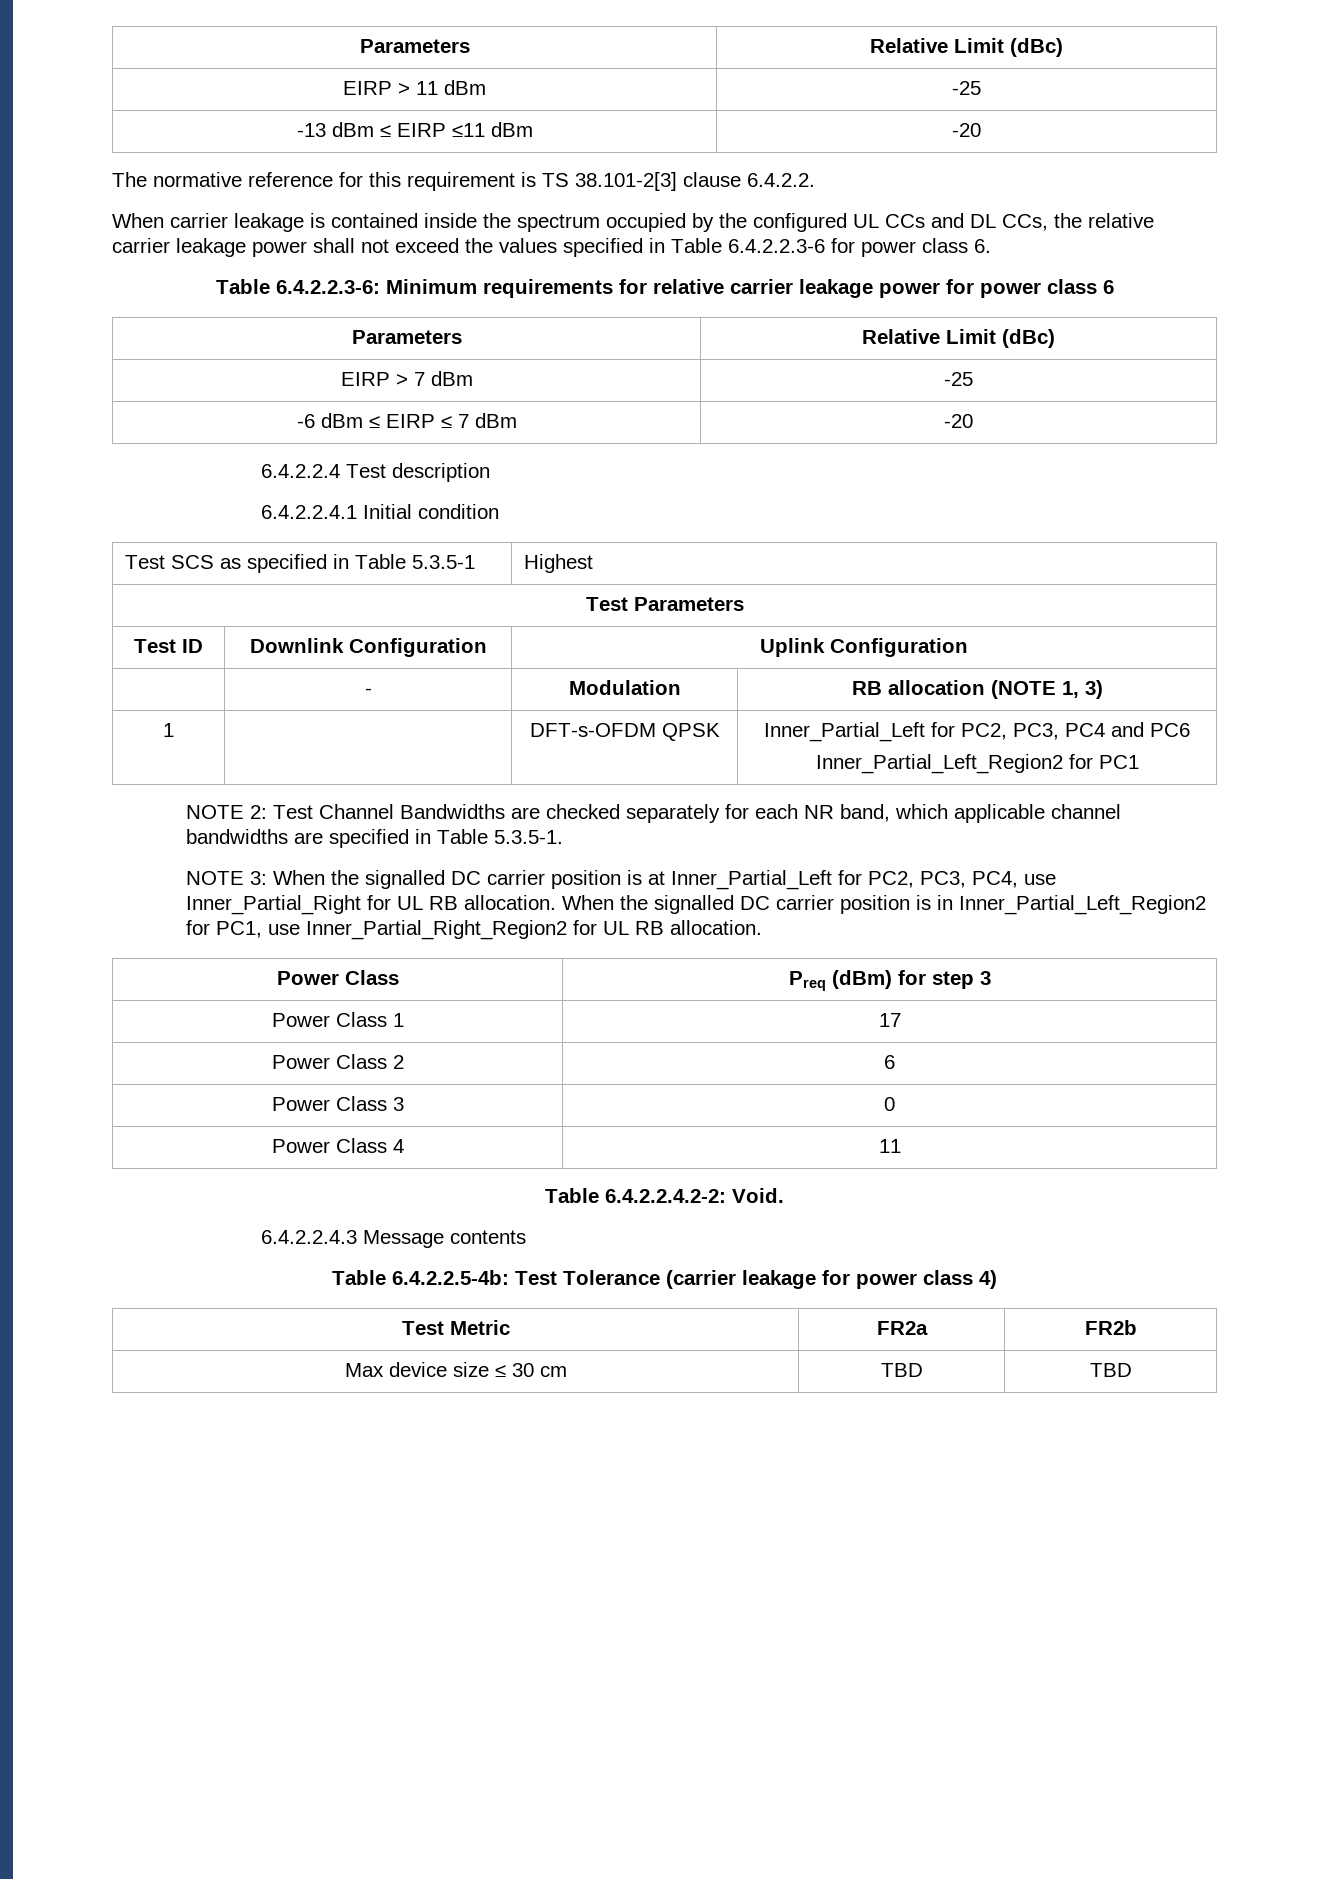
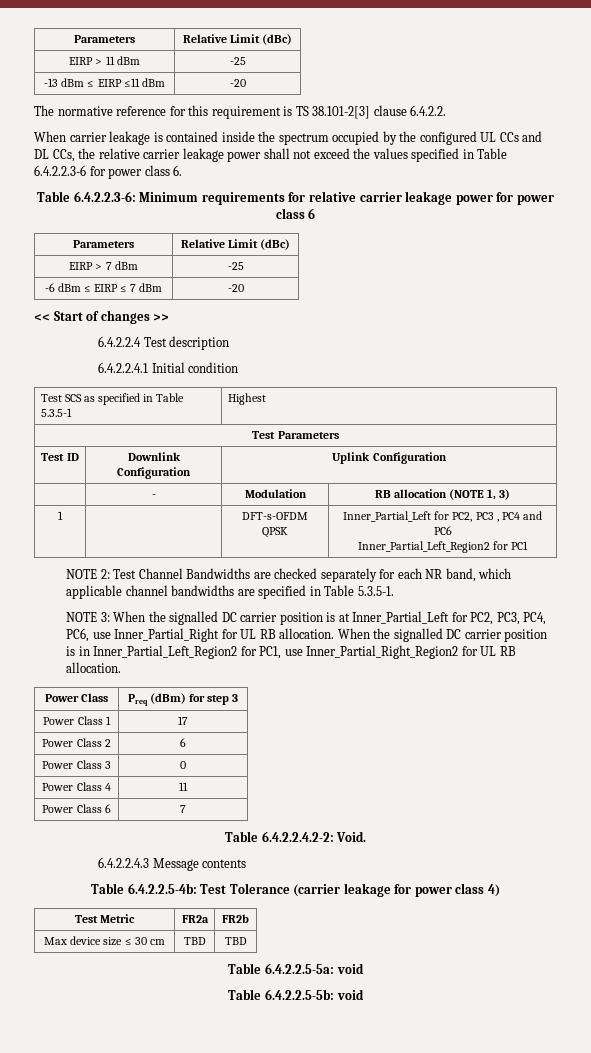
+ << Start of changes >>
- 1 | | DFT-s-OFDM QPSK | Inner_Partial_Left for PC2, PC3, PC4 and PC6
+ 1 | | DFT-s-OFDM QPSK | Inner_Partial_Left for PC2, PC3 , PC4 and PC6
- NOTE 3: When the signalled DC carrier position is at Inner_Partial_Left for PC2, PC3, PC4, use Inner_Partial_Right for UL RB allocation.
+ NOTE 3: When the signalled DC carrier position is at Inner_Partial_Left for PC2, PC3, PC4, PC6, use Inner_Partial_Right for UL RB allocation.
+ Power Class 6 | 7
+ Table 6.4.2.2.5-5a: void
+ Table 6.4.2.2.5-5b: void

